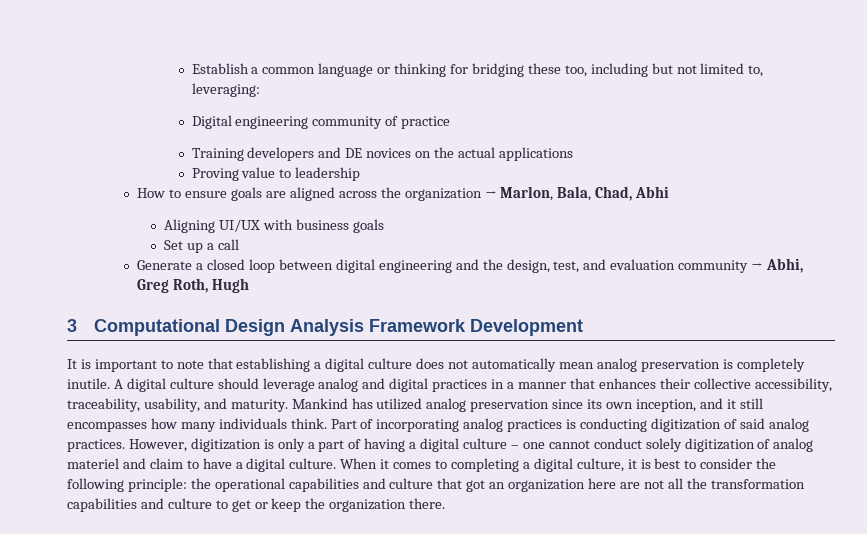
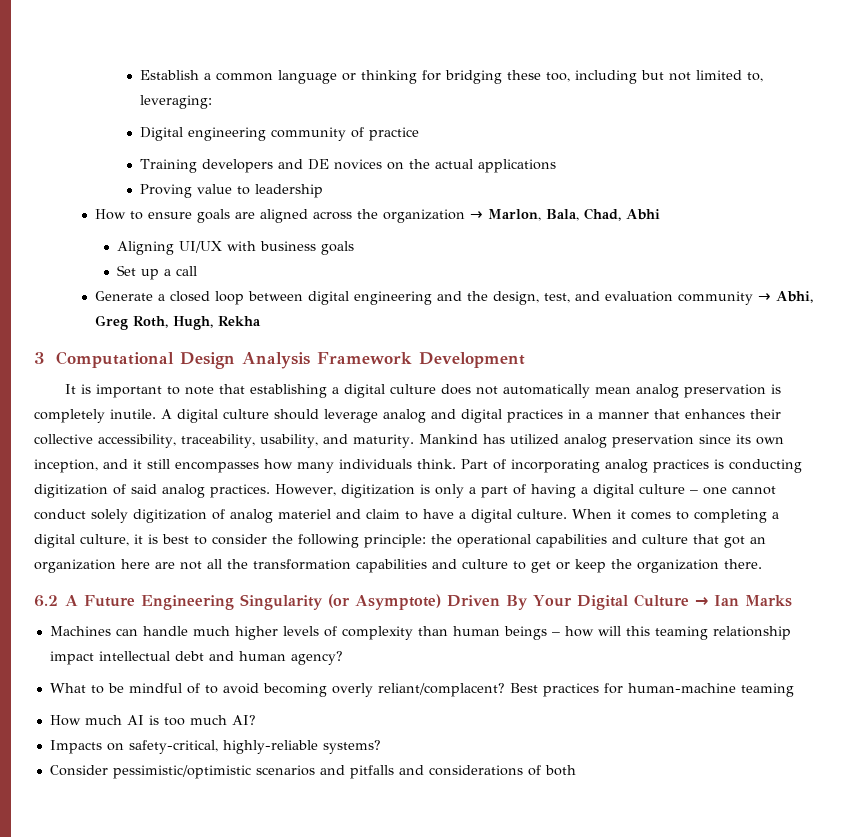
- Generate a closed loop between digital engineering and the design, test, and evaluation community → Abhi, Greg Roth, Hugh
+ Generate a closed loop between digital engineering and the design, test, and evaluation community → Abhi, Greg Roth, Hugh, Rekha
+ 6.2 A Future Engineering Singularity (or Asymptote) Driven By Your Digital Culture → Ian Marks
+ Machines can handle much higher levels of complexity than human beings – how will this teaming relationship impact intellectual debt and human agency?
+ What to be mindful of to avoid becoming overly reliant/complacent? Best practices for human-machine teaming
+ How much AI is too much AI?
+ Impacts on safety-critical, highly-reliable systems?
+ Consider pessimistic/optimistic scenarios and pitfalls and considerations of both

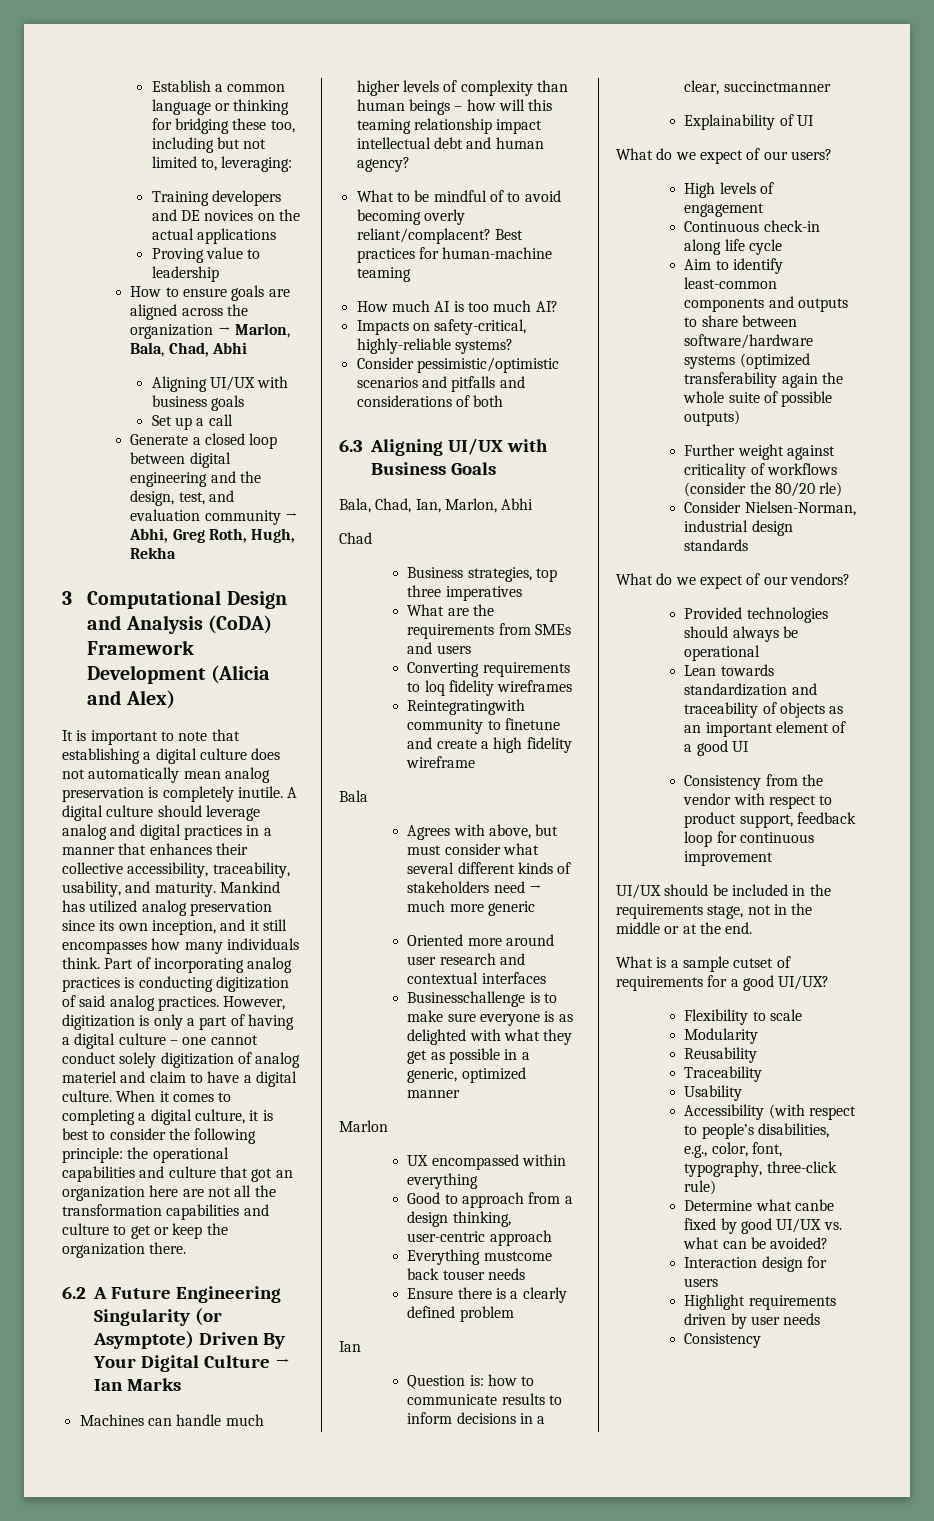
- Digital engineering community of practice
- 3 Computational Design Analysis Framework Development
+ 3 Computational Design and Analysis (CoDA) Framework Development (Alicia and Alex)
+ 6.3 Aligning UI/UX with Business Goals
+ Bala, Chad, Ian, Marlon, Abhi
+ Chad
+ Business strategies, top three imperatives
+ What are the requirements from SMEs and users
+ Converting requirements to loq fidelity wireframes
+ Reintegratingwith community to finetune and create a high fidelity wireframe
+ Bala
+ Agrees with above, but must consider what several different kinds of stakeholders need → much more generic
+ Oriented more around user research and contextual interfaces
+ Businesschallenge is to make sure everyone is as delighted with what they get as possible in a generic, optimized manner
+ Marlon
+ UX encompassed within everything
+ Good to approach from a design thinking, user-centric approach
+ Everything mustcome back touser needs
+ Ensure there is a clearly defined problem
+ Ian
+ Question is: how to communicate results to inform decisions in a clear, succinctmanner
+ Explainability of UI
+ What do we expect of our users?
+ High levels of engagement
+ Continuous check-in along life cycle
+ Aim to identify least-common components and outputs to share between software/hardware systems (optimized transferability again the whole suite of possible outputs)
+ Further weight against criticality of workflows (consider the 80/20 rle)
+ Consider Nielsen-Norman, industrial design standards
+ What do we expect of our vendors?
+ Provided technologies should always be operational
+ Lean towards standardization and traceability of objects as an important element of a good UI
+ Consistency from the vendor with respect to product support, feedback loop for continuous improvement
+ UI/UX should be included in the requirements stage, not in the middle or at the end.
+ What is a sample cutset of requirements for a good UI/UX?
+ Flexibility to scale
+ Modularity
+ Reusability
+ Traceability
+ Usability
+ Accessibility (with respect to people’s disabilities, e.g., color, font, typography, three-click rule)
+ Determine what canbe fixed by good UI/UX vs. what can be avoided?
+ Interaction design for users
+ Highlight requirements driven by user needs
+ Consistency

